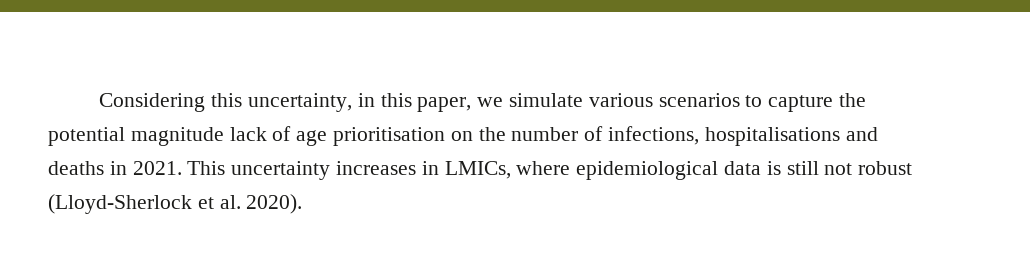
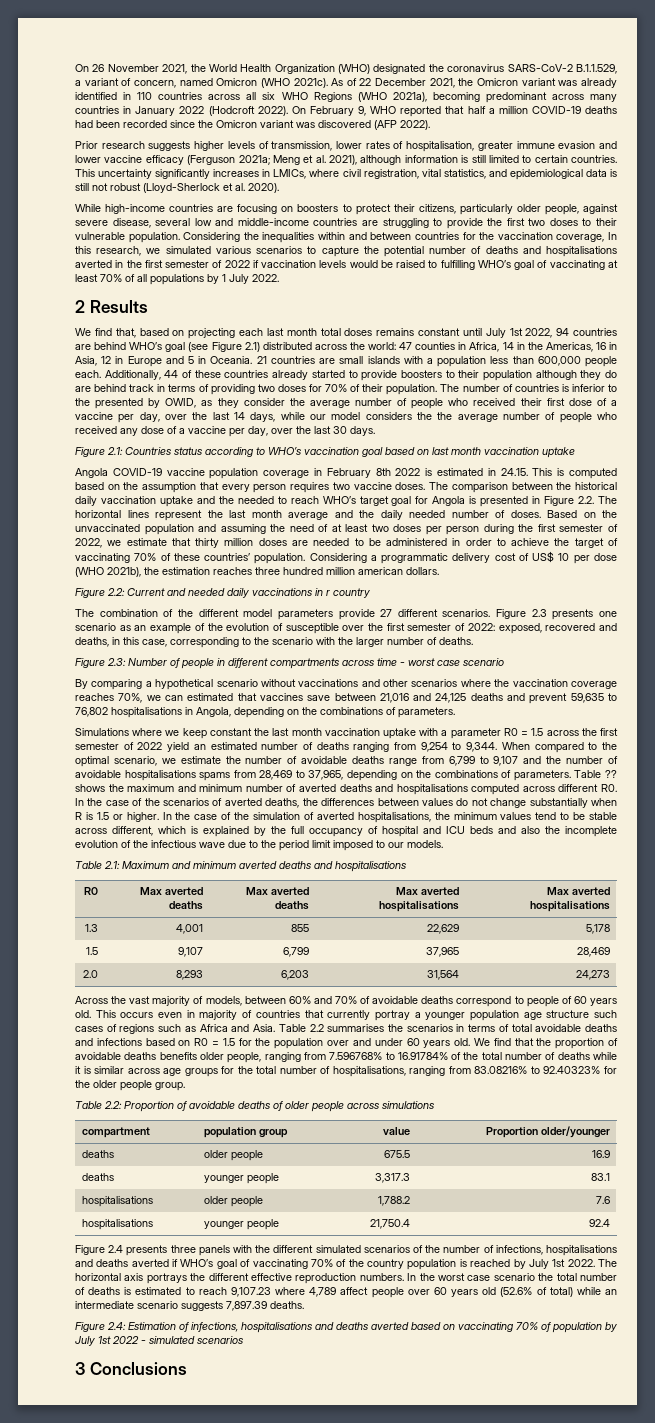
- Considering this uncertainty, in this paper, we simulate various scenarios to capture the potential magnitude lack of age prioritisation on the number of infections, hospitalisations and deaths in 2021.
+ On 26 November 2021, the World Health Organization (WHO) designated the coronavirus SARS-CoV-2 B.1.1.529, a variant of concern, named Omicron (WHO 2021c). As of 22 December 2021, the Omicron variant was already identified in 110 countries across all six WHO Regions (WHO 2021a), becoming predominant across many countries in January 2022 (Hodcroft 2022). On February 9, WHO reported that half a million COVID-19 deaths had been recorded since the Omicron variant was discovered (AFP 2022).
+ Prior research suggests higher levels of transmission, lower rates of hospitalisation, greater immune evasion and lower vaccine efficacy (Ferguson 2021a; Meng et al. 2021), although information is still limited to certain countries.
- This uncertainty increases in LMICs, where epidemiological data is still not robust (Lloyd-Sherlock et al. 2020).
+ This uncertainty significantly increases in LMICs, where civil registration, vital statistics, and epidemiological data is still not robust (Lloyd-Sherlock et al. 2020).
+ While high-income countries are focusing on boosters to protect their citizens, particularly older people, against severe disease, several low and middle-income countries are struggling to provide the first two doses to their vulnerable population. Considering the inequalities within and between countries for the vaccination coverage, In this research, we simulated various scenarios to capture the potential number of deaths and hospitalisations averted in the first semester of 2022 if vaccination levels would be raised to fulfilling WHO’s goal of vaccinating at least 70% of all populations by 1 July 2022.
+ 2 Results
+ We find that, based on projecting each last month total doses remains constant until July 1st 2022, 94 countries are behind WHO’s goal (see Figure 2.1) distributed across the world: 47 counties in Africa, 14 in the Americas, 16 in Asia, 12 in Europe and 5 in Oceania. 21 countries are small islands with a population less than 600,000 people each. Additionally, 44 of these countries already started to provide boosters to their population although they do are behind track in terms of providing two doses for 70% of their population. The number of countries is inferior to the presented by OWID, as they consider the average number of people who received their first dose of a vaccine per day, over the last 14 days, while our model considers the the average number of people who received any dose of a vaccine per day, over the last 30 days.
+ Figure 2.1: Countries status according to WHO’s vaccination goal based on last month vaccination uptake
+ Angola COVID-19 vaccine population coverage in February 8th 2022 is estimated in 24.15. This is computed based on the assumption that every person requires two vaccine doses. The comparison between the historical daily vaccination uptake and the needed to reach WHO’s target goal for Angola is presented in Figure 2.2. The horizontal lines represent the last month average and the daily needed number of doses. Based on the unvaccinated population and assuming the need of at least two doses per person during the first semester of 2022, we estimate that thirty million doses are needed to be administered in order to achieve the target of vaccinating 70% of these countries’ population. Considering a programmatic delivery cost of US$ 10 per dose (WHO 2021b), the estimation reaches three hundred million american dollars.
+ Figure 2.2: Current and needed daily vaccinations in r country
+ The combination of the different model parameters provide 27 different scenarios. Figure 2.3 presents one scenario as an example of the evolution of susceptible over the first semester of 2022: exposed, recovered and deaths, in this case, corresponding to the scenario with the larger number of deaths.
+ Figure 2.3: Number of people in different compartments across time - worst case scenario
+ By comparing a hypothetical scenario without vaccinations and other scenarios where the vaccination coverage reaches 70%, we can estimated that vaccines save between 21,016 and 24,125 deaths and prevent 59,635 to 76,802 hospitalisations in Angola, depending on the combinations of parameters.
+ Simulations where we keep constant the last month vaccination uptake with a parameter R0 = 1.5 across the first semester of 2022 yield an estimated number of deaths ranging from 9,254 to 9,344. When compared to the optimal scenario, we estimate the number of avoidable deaths range from 6,799 to 9,107 and the number of avoidable hospitalisations spams from 28,469 to 37,965, depending on the combinations of parameters. Table ?? shows the maximum and minimum number of averted deaths and hospitalisations computed across different R0. In the case of the scenarios of averted deaths, the differences between values do not change substantially when R is 1.5 or higher. In the case of the simulation of averted hospitalisations, the minimum values tend to be stable across different, which is explained by the full occupancy of hospital and ICU beds and also the incomplete evolution of the infectious wave due to the period limit imposed to our models.
+ Table 2.1: Maximum and minimum averted deaths and hospitalisations
+ R0 | Max averted deaths | Max averted deaths | Max averted hospitalisations | Max averted hospitalisations
+ 1.3 | 4,001 | 855 | 22,629 | 5,178
+ 1.5 | 9,107 | 6,799 | 37,965 | 28,469
+ 2.0 | 8,293 | 6,203 | 31,564 | 24,273
+ Across the vast majority of models, between 60% and 70% of avoidable deaths correspond to people of 60 years old. This occurs even in majority of countries that currently portray a younger population age structure such cases of regions such as Africa and Asia. Table 2.2 summarises the scenarios in terms of total avoidable deaths and infections based on R0 = 1.5 for the population over and under 60 years old. We find that the proportion of avoidable deaths benefits older people, ranging from 7.596768% to 16.91784% of the total number of deaths while it is similar across age groups for the total number of hospitalisations, ranging from 83.08216% to 92.40323% for the older people group.
+ Table 2.2: Proportion of avoidable deaths of older people across simulations
+ compartment | population group | value | Proportion older/younger
+ deaths | older people | 675.5 | 16.9
+ deaths | younger people | 3,317.3 | 83.1
+ hospitalisations | older people | 1,788.2 | 7.6
+ hospitalisations | younger people | 21,750.4 | 92.4
+ Figure 2.4 presents three panels with the different simulated scenarios of the number of infections, hospitalisations and deaths averted if WHO’s goal of vaccinating 70% of the country population is reached by July 1st 2022. The horizontal axis portrays the different effective reproduction numbers. In the worst case scenario the total number of deaths is estimated to reach 9,107.23 where 4,789 affect people over 60 years old (52.6% of total) while an intermediate scenario suggests 7,897.39 deaths.
+ Figure 2.4: Estimation of infections, hospitalisations and deaths averted based on vaccinating 70% of population by July 1st 2022 - simulated scenarios
+ 3 Conclusions

